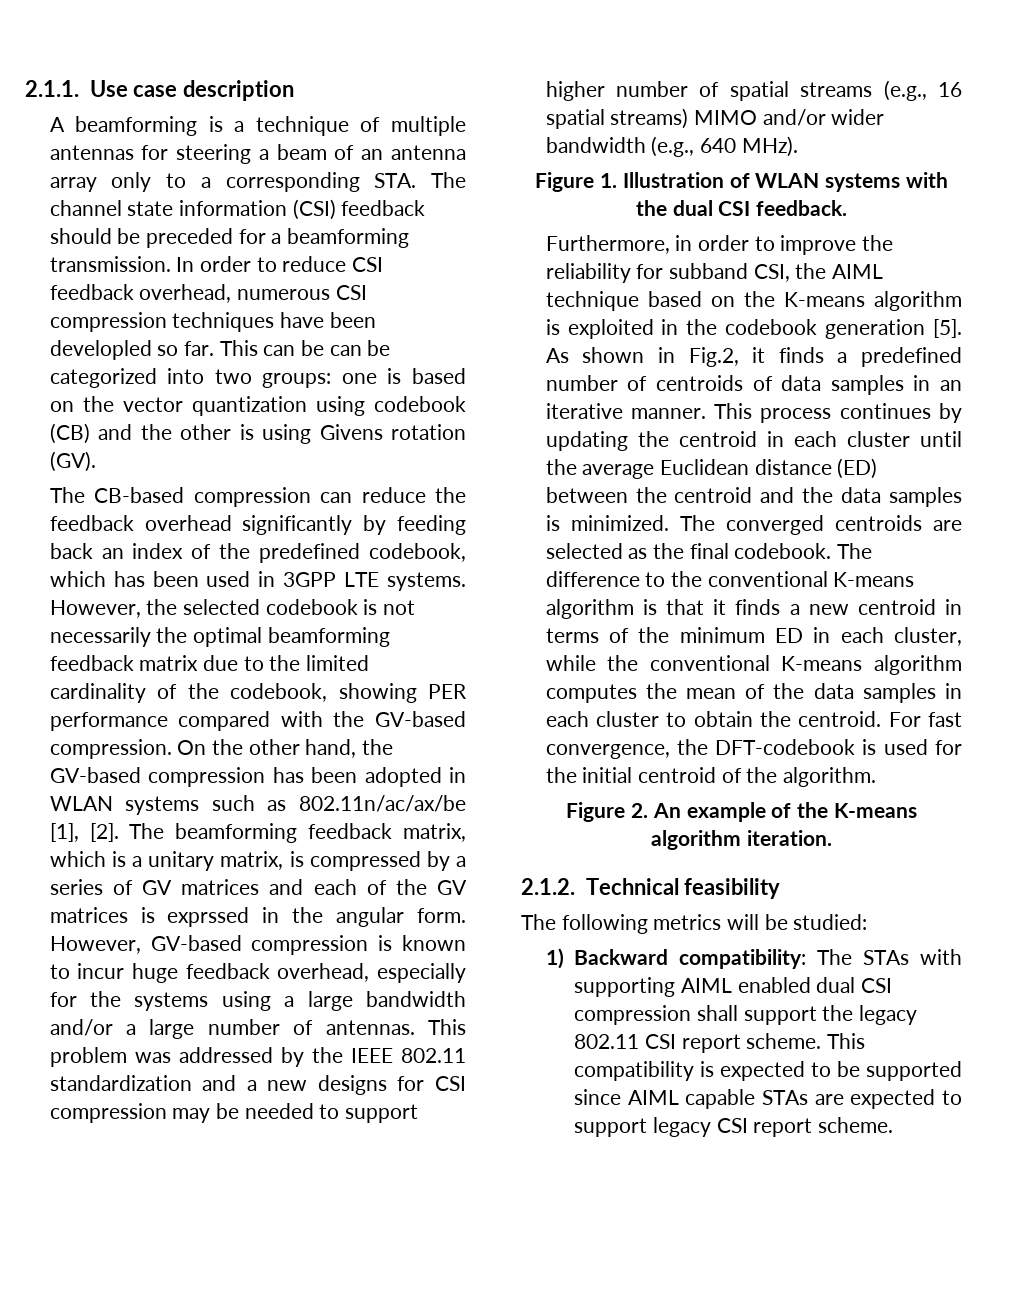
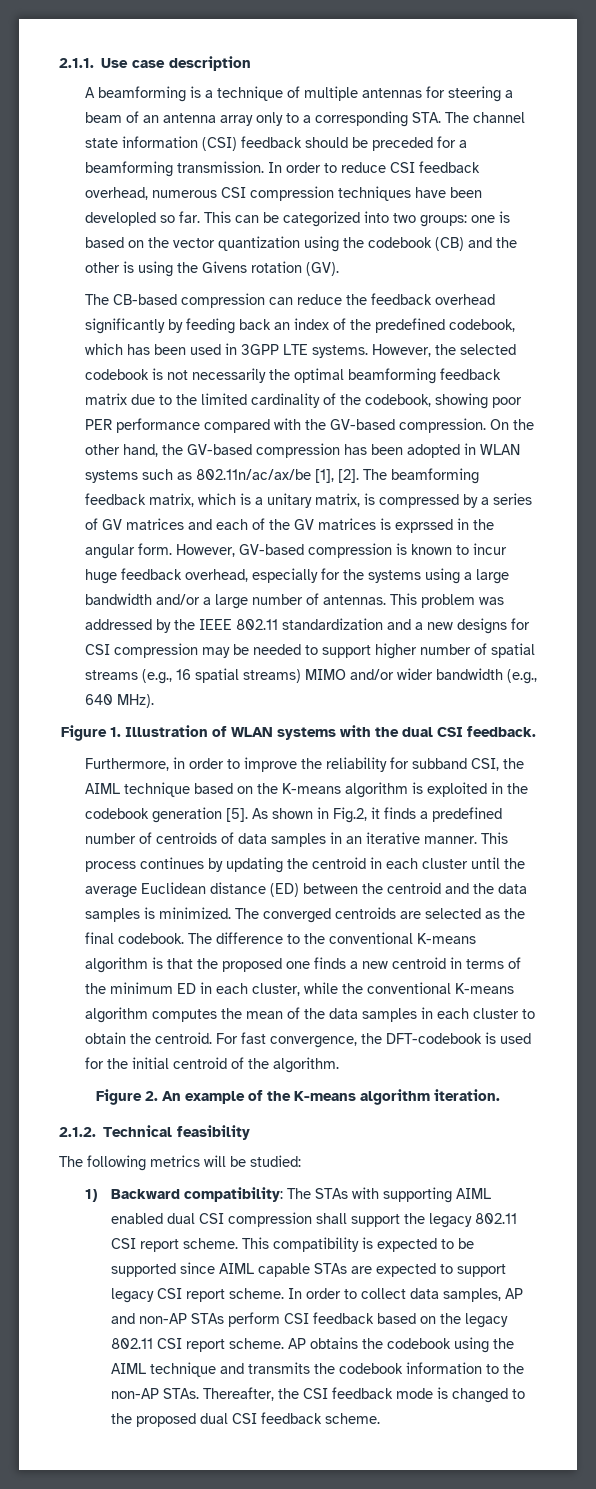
- This can be can be categorized into two groups: one is based on the vector quantization using codebook (CB) and the other is using Givens rotation (GV).
+ This can be categorized into two groups: one is based on the vector quantization using the codebook (CB) and the other is using the Givens rotation (GV).
- However, the selected codebook is not necessarily the optimal beamforming feedback matrix due to the limited cardinality of the codebook, showing PER performance compared with the GV-based compression.
+ However, the selected codebook is not necessarily the optimal beamforming feedback matrix due to the limited cardinality of the codebook, showing poor PER performance compared with the GV-based compression.
- The difference to the conventional K-means algorithm is that it finds a new centroid in terms of the minimum ED in each cluster, while the conventional K-means algorithm computes the mean of the data samples in each cluster to obtain the centroid.
+ The difference to the conventional K-means algorithm is that the proposed one finds a new centroid in terms of the minimum ED in each cluster, while the conventional K-means algorithm computes the mean of the data samples in each cluster to obtain the centroid.
+ In order to collect data samples, AP and non-AP STAs perform CSI feedback based on the legacy 802.11 CSI report scheme. AP obtains the codebook using the AIML technique and transmits the codebook information to the non-AP STAs. Thereafter, the CSI feedback mode is changed to the proposed dual CSI feedback scheme.

